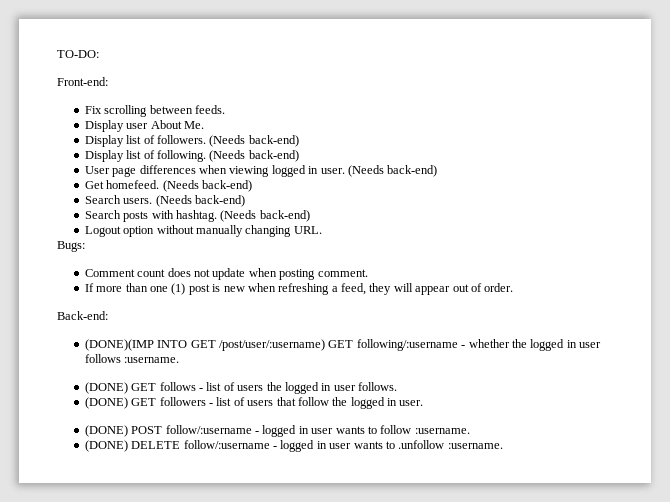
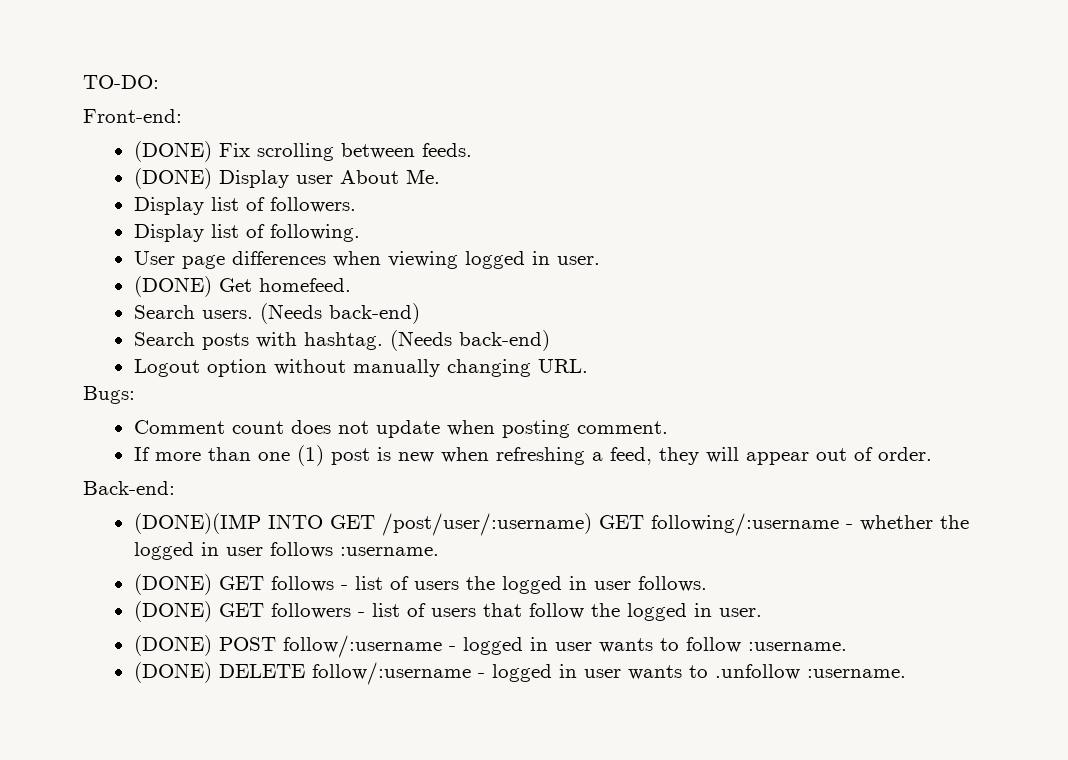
- Fix scrolling between feeds.
+ (DONE) Fix scrolling between feeds.
- Display user About Me.
+ (DONE) Display user About Me.
- Display list of followers. (Needs back-end)
+ Display list of followers.
- Display list of following. (Needs back-end)
+ Display list of following.
- User page differences when viewing logged in user. (Needs back-end)
- Get homefeed. (Needs back-end)
+ User page differences when viewing logged in user.
+ (DONE) Get homefeed.

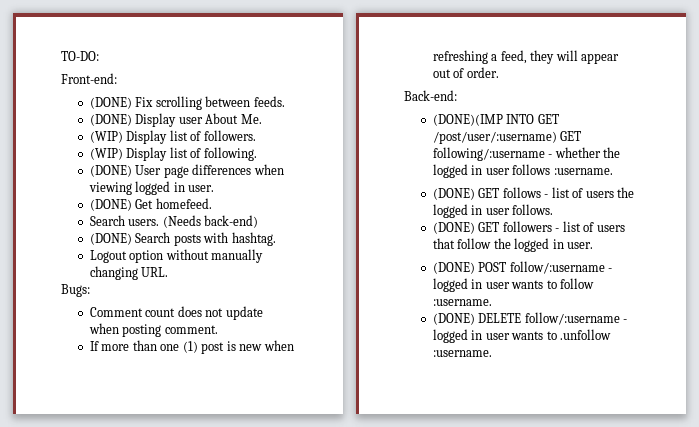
- Display list of followers.
+ (WIP) Display list of followers.
- Display list of following.
+ (WIP) Display list of following.
- User page differences when viewing logged in user.
+ (DONE) User page differences when viewing logged in user.
- Search posts with hashtag. (Needs back-end)
+ (DONE) Search posts with hashtag.

